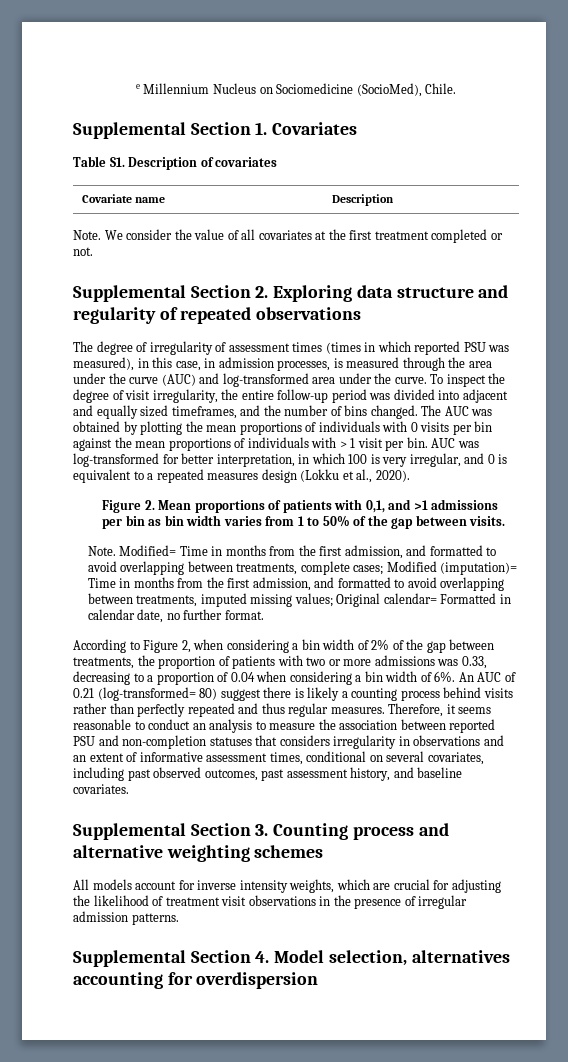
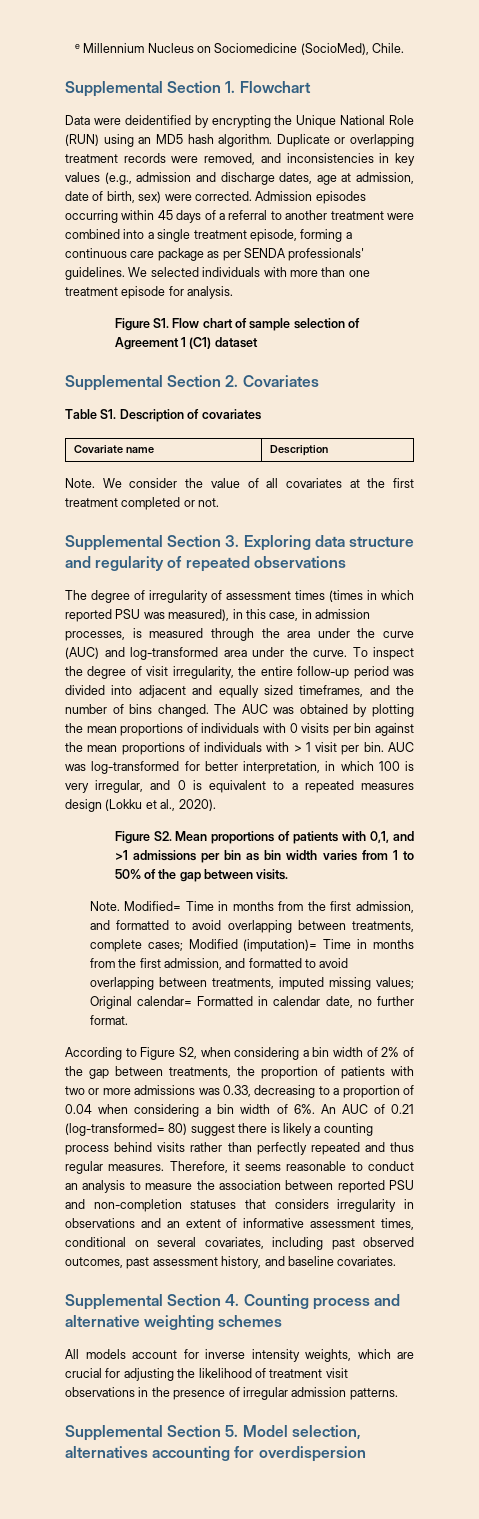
- Supplemental Section 1. Covariates
+ Supplemental Section 1. Flowchart
+ Data were deidentified by encrypting the Unique National Role (RUN) using an MD5 hash algorithm. Duplicate or overlapping treatment records were removed, and inconsistencies in key values (e.g., admission and discharge dates, age at admission, date of birth, sex) were corrected. Admission episodes occurring within 45 days of a referral to another treatment were combined into a single treatment episode, forming a continuous care package as per SENDA professionals' guidelines. We selected individuals with more than one treatment episode for analysis.
+ Figure S1. Flow chart of sample selection of Agreement 1 (C1) dataset
+ Supplemental Section 2. Covariates
- Supplemental Section 2. Exploring data structure and regularity of repeated observations
+ Supplemental Section 3. Exploring data structure and regularity of repeated observations
- Figure 2. Mean proportions of patients with 0,1, and >1 admissions per bin as bin width varies from 1 to 50% of the gap between visits.
+ Figure S2. Mean proportions of patients with 0,1, and >1 admissions per bin as bin width varies from 1 to 50% of the gap between visits.
- According to Figure 2, when considering a bin width of 2% of the gap between treatments, the proportion of patients with two or more admissions was 0.33, decreasing to a proportion of 0.04 when considering a bin width of 6%.
+ According to Figure S2, when considering a bin width of 2% of the gap between treatments, the proportion of patients with two or more admissions was 0.33, decreasing to a proportion of 0.04 when considering a bin width of 6%.
- Supplemental Section 3. Counting process and alternative weighting schemes
+ Supplemental Section 4. Counting process and alternative weighting schemes
- Supplemental Section 4. Model selection, alternatives accounting for overdispersion
+ Supplemental Section 5. Model selection, alternatives accounting for overdispersion

